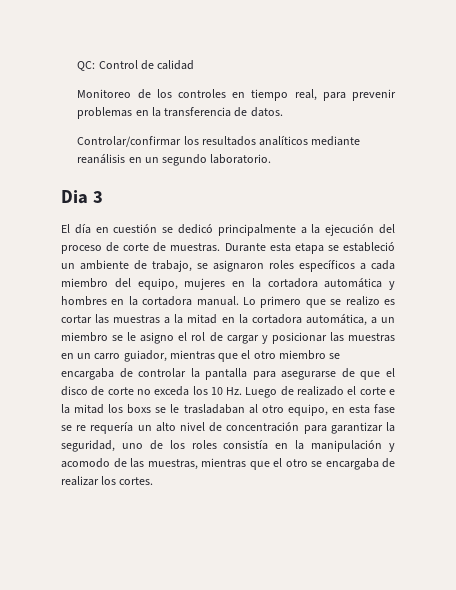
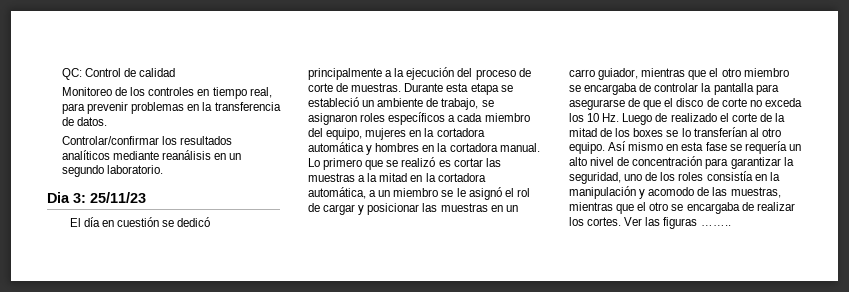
- Dia 3
+ Dia 3: 25/11/23
- Lo primero que se realizo es cortar las muestras a la mitad en la cortadora automática, a un miembro se le asigno el rol de cargar y posicionar las muestras en un carro guiador, mientras que el otro miembro se encargaba de controlar la pantalla para asegurarse de que el disco de corte no exceda los 10 Hz. Luego de realizado el corte e la mitad los boxs se le trasladaban al otro equipo, en esta fase se re requería un alto nivel de concentración para garantizar la seguridad, uno de los roles consistía en la manipulación y acomodo de las muestras, mientras que el otro se encargaba de realizar los cortes.
+ Lo primero que se realizó es cortar las muestras a la mitad en la cortadora automática, a un miembro se le asignó el rol de cargar y posicionar las muestras en un carro guiador, mientras que el otro miembro se encargaba de controlar la pantalla para asegurarse de que el disco de corte no exceda los 10 Hz. Luego de realizado el corte de la mitad de los boxes se lo transferían al otro equipo. Así mismo en esta fase se requería un alto nivel de concentración para garantizar la seguridad, uno de los roles consistía en la manipulación y acomodo de las muestras, mientras que el otro se encargaba de realizar los cortes.
+ Ver las figuras ……..

